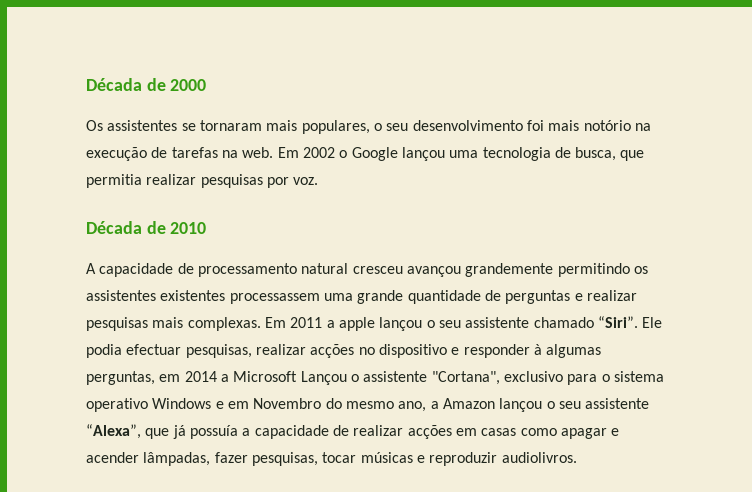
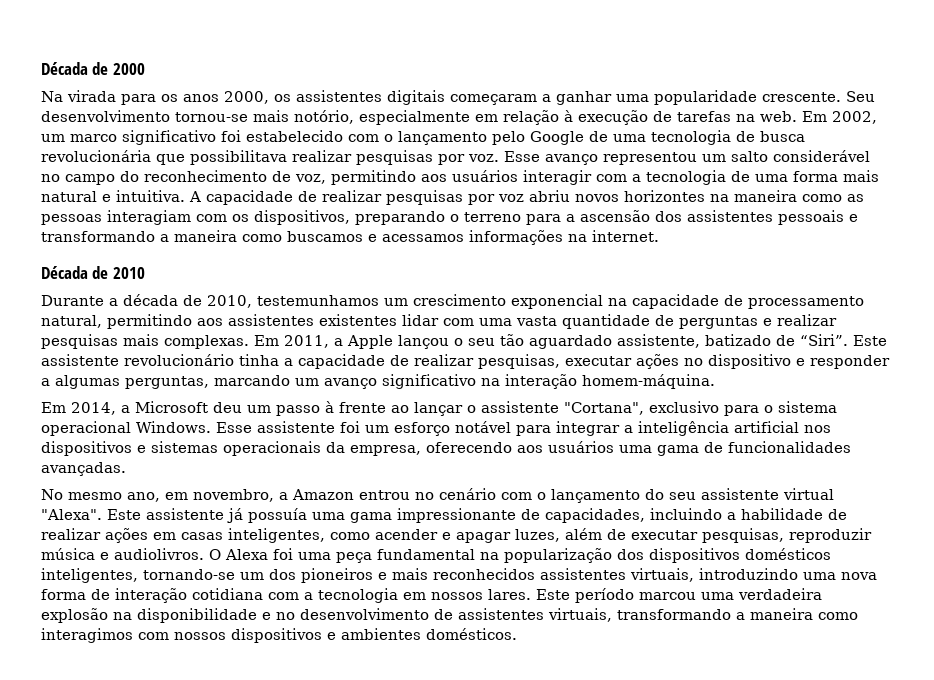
- Os assistentes se tornaram mais populares, o seu desenvolvimento foi mais notório na execução de tarefas na web.
+ Na virada para os anos 2000, os assistentes digitais começaram a ganhar uma popularidade crescente. Seu desenvolvimento tornou-se mais notório, especialmente em relação à execução de tarefas na web.
- Em 2002 o Google lançou uma tecnologia de busca, que permitia realizar pesquisas por voz.
+ Em 2002, um marco significativo foi estabelecido com o lançamento pelo Google de uma tecnologia de busca revolucionária que possibilitava realizar pesquisas por voz. Esse avanço representou um salto considerável no campo do reconhecimento de voz, permitindo aos usuários interagir com a tecnologia de uma forma mais natural e intuitiva. A capacidade de realizar pesquisas por voz abriu novos horizontes na maneira como as pessoas interagiam com os dispositivos, preparando o terreno para a ascensão dos assistentes pessoais e transformando a maneira como buscamos e acessamos informações na internet.
  Década de 2010
- A capacidade de processamento natural cresceu avançou grandemente permitindo os assistentes existentes processassem uma grande quantidade de perguntas e realizar pesquisas mais complexas.
+ Durante a década de 2010, testemunhamos um crescimento exponencial na capacidade de processamento natural, permitindo aos assistentes existentes lidar com uma vasta quantidade de perguntas e realizar pesquisas mais complexas.
- Em 2011 a apple lançou o seu assistente chamado “Siri”. Ele podia efectuar pesquisas, realizar acções no dispositivo e responder à algumas perguntas, em 2014 a Microsoft Lançou o assistente "Cortana", exclusivo para o sistema operativo Windows e em Novembro do mesmo ano, a Amazon lançou o seu assistente “Alexa”, que já possuía a capacidade de realizar acções em casas como apagar e acender lâmpadas, fazer pesquisas, tocar músicas e reproduzir audiolivros.
+ Em 2011, a Apple lançou o seu tão aguardado assistente, batizado de “Siri”. Este assistente revolucionário tinha a capacidade de realizar pesquisas, executar ações no dispositivo e responder a algumas perguntas, marcando um avanço significativo na interação homem-máquina.
+ Em 2014, a Microsoft deu um passo à frente ao lançar o assistente "Cortana", exclusivo para o sistema operacional Windows. Esse assistente foi um esforço notável para integrar a inteligência artificial nos dispositivos e sistemas operacionais da empresa, oferecendo aos usuários uma gama de funcionalidades avançadas.
+ No mesmo ano, em novembro, a Amazon entrou no cenário com o lançamento do seu assistente virtual "Alexa". Este assistente já possuía uma gama impressionante de capacidades, incluindo a habilidade de realizar ações em casas inteligentes, como acender e apagar luzes, além de executar pesquisas, reproduzir música e audiolivros. O Alexa foi uma peça fundamental na popularização dos dispositivos domésticos inteligentes, tornando-se um dos pioneiros e mais reconhecidos assistentes virtuais, introduzindo uma nova forma de interação cotidiana com a tecnologia em nossos lares. Este período marcou uma verdadeira explosão na disponibilidade e no desenvolvimento de assistentes virtuais, transformando a maneira como interagimos com nossos dispositivos e ambientes domésticos.

